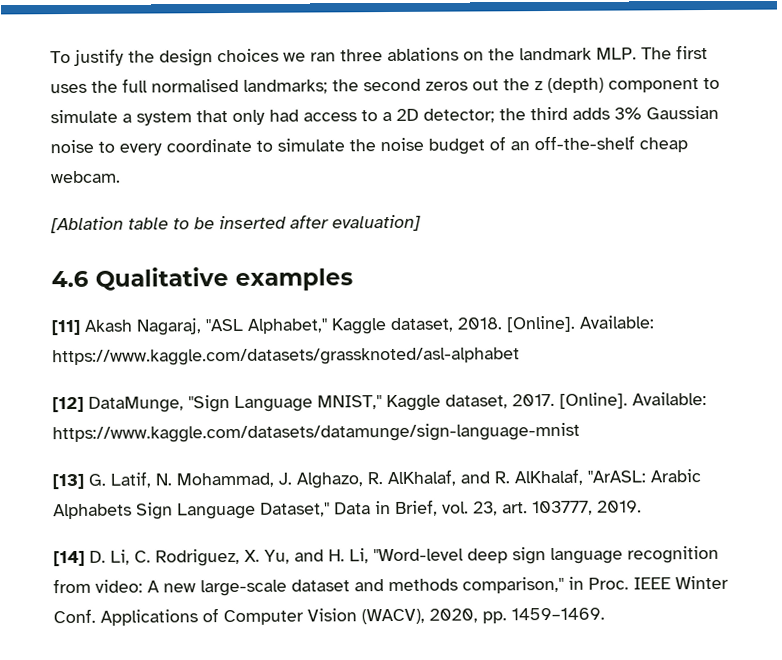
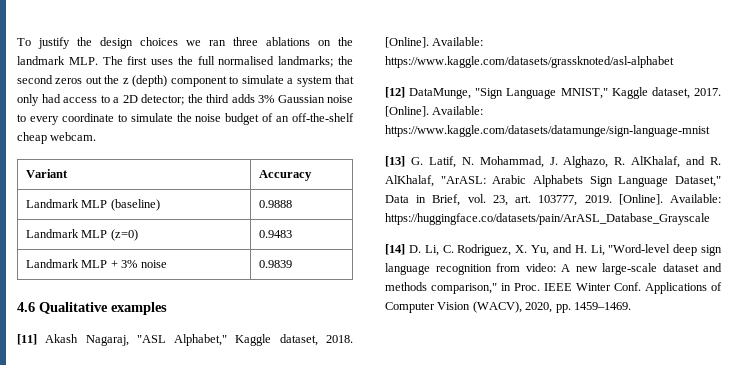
- [Ablation table to be inserted after evaluation]
+ Variant | Accuracy
+ Landmark MLP (baseline) | 0.9888
+ Landmark MLP (z=0) | 0.9483
+ Landmark MLP + 3% noise | 0.9839
+ [Online]. Available: https://huggingface.co/datasets/pain/ArASL_Database_Grayscale

